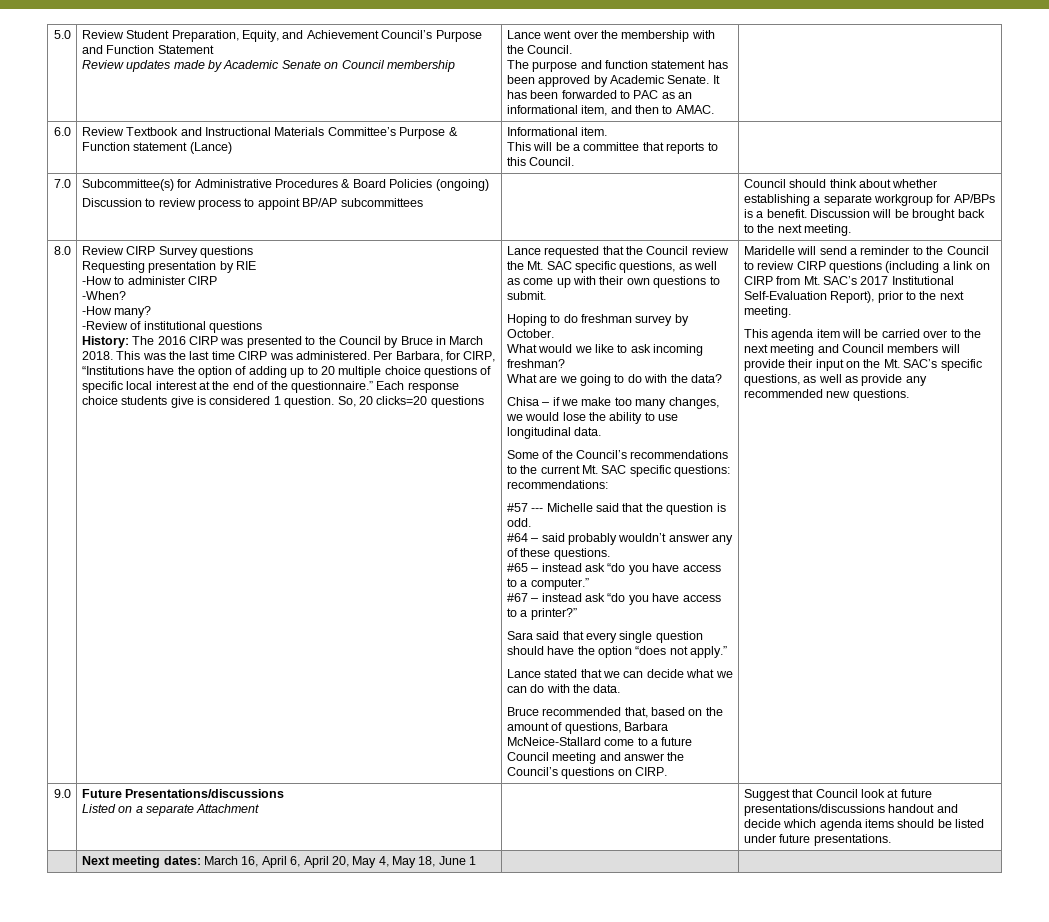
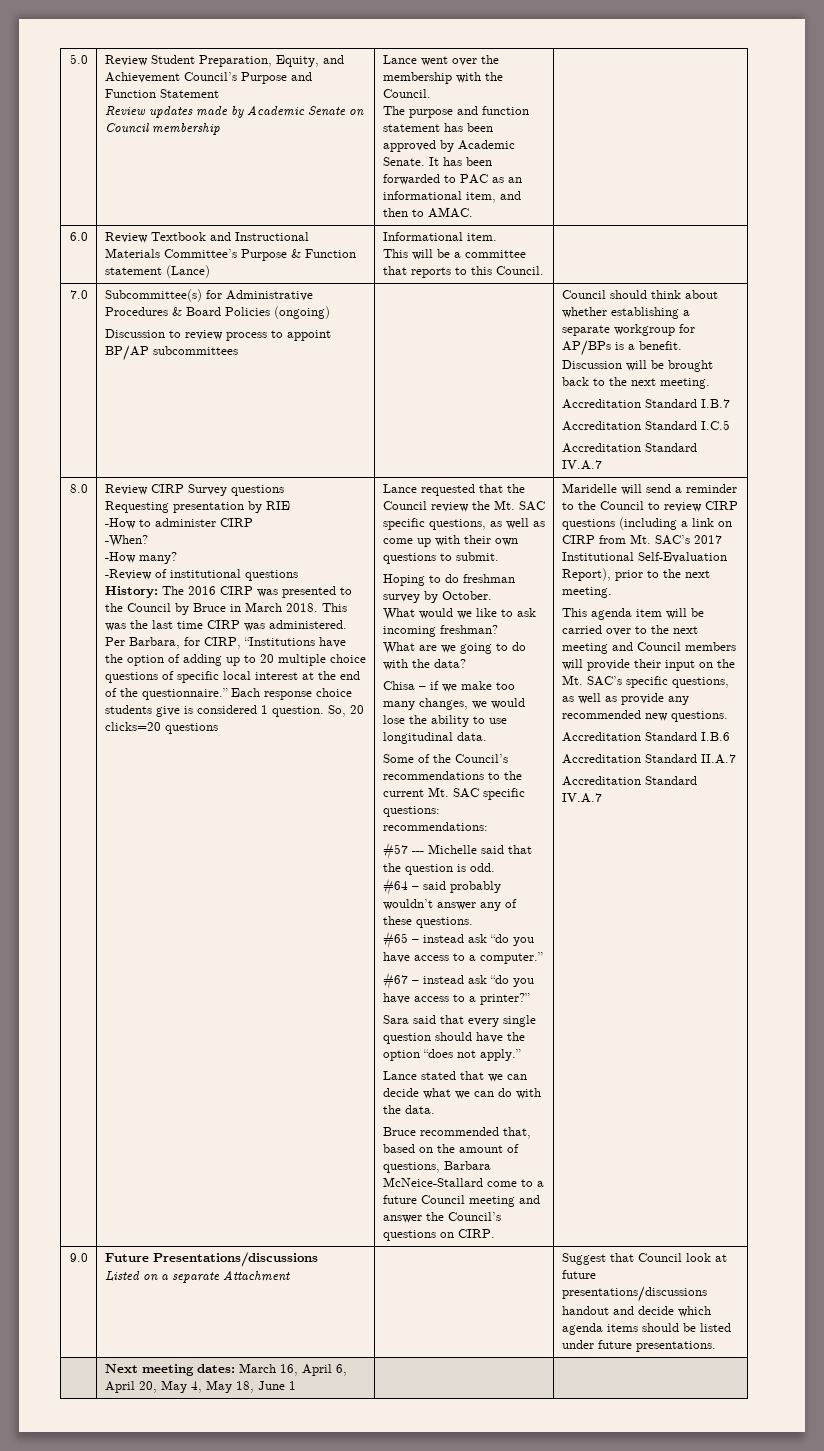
+ Accreditation Standard I.B.7
+ Accreditation Standard I.C.5
+ Accreditation Standard IV.A.7
+ Accreditation Standard I.B.6
+ Accreditation Standard II.A.7
+ Accreditation Standard IV.A.7

